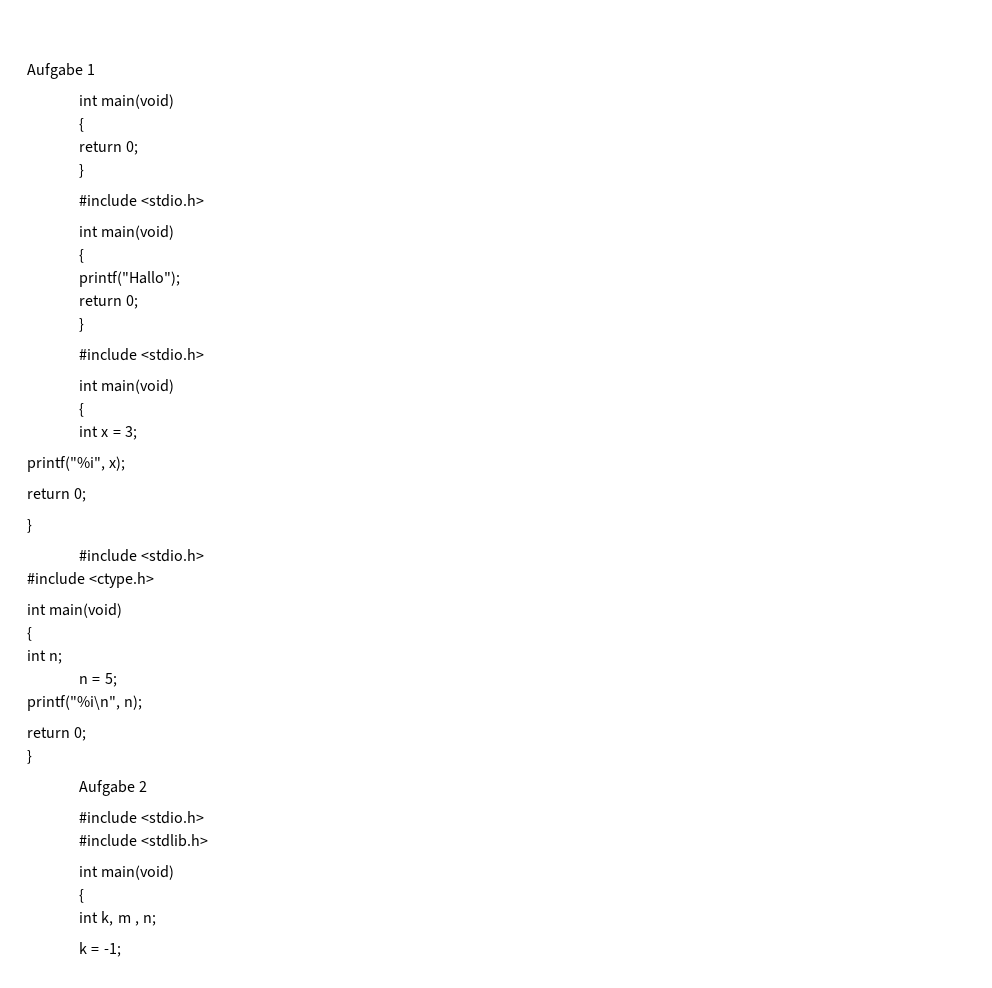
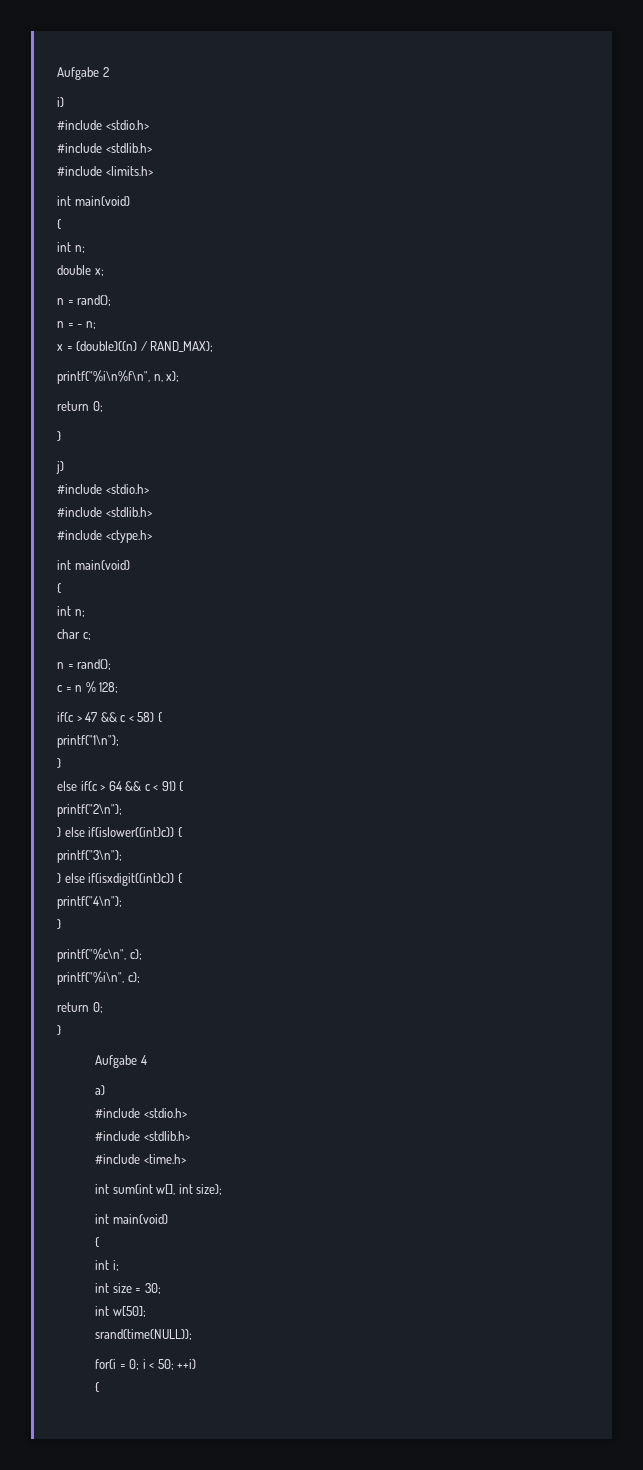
- Aufgabe 1
+ Aufgabe 2
+ i)
+ #include <stdio.h>
+ #include <stdlib.h>
+ #include <limits.h>
  int main(void)
  {
- return 0;
- }
- #include <stdio.h>
- int main(void)
- {
- printf("Hallo");
- return 0;
- }
- #include <stdio.h>
- int main(void)
- {
- int x = 3;
- printf("%i", x);
+ int n;
+ double x;
+ n = rand();
+ n = - n;
+ x = (double)((n) / RAND_MAX);
+ printf("%i\n%f\n", n, x);
  return 0;
  }
+ j)
  #include <stdio.h>
+ #include <stdlib.h>
- n = 5;
+ char c;
+ n = rand();
+ c = n % 128;
+ if(c > 47 && c < 58) {
+ printf("1\n");
+ }
+ else if(c > 64 && c < 91) {
+ printf("2\n");
+ } else if(islower((int)c)) {
+ printf("3\n");
+ } else if(isxdigit((int)c)) {
+ printf("4\n");
+ }
+ printf("%c\n", c);
- printf("%i\n", n);
+ printf("%i\n", c);
- Aufgabe 2
+ Aufgabe 4
+ a)
  #include <stdio.h>
  #include <stdlib.h>
+ #include <time.h>
+ int sum(int w[], int size);
  int main(void)
  {
- int k, m , n;
- k = -1;
+ int i;
+ int size = 30;
+ int w[50];
+ srand(time(NULL));
+ for(i = 0; i < 50; ++i)
+ {

